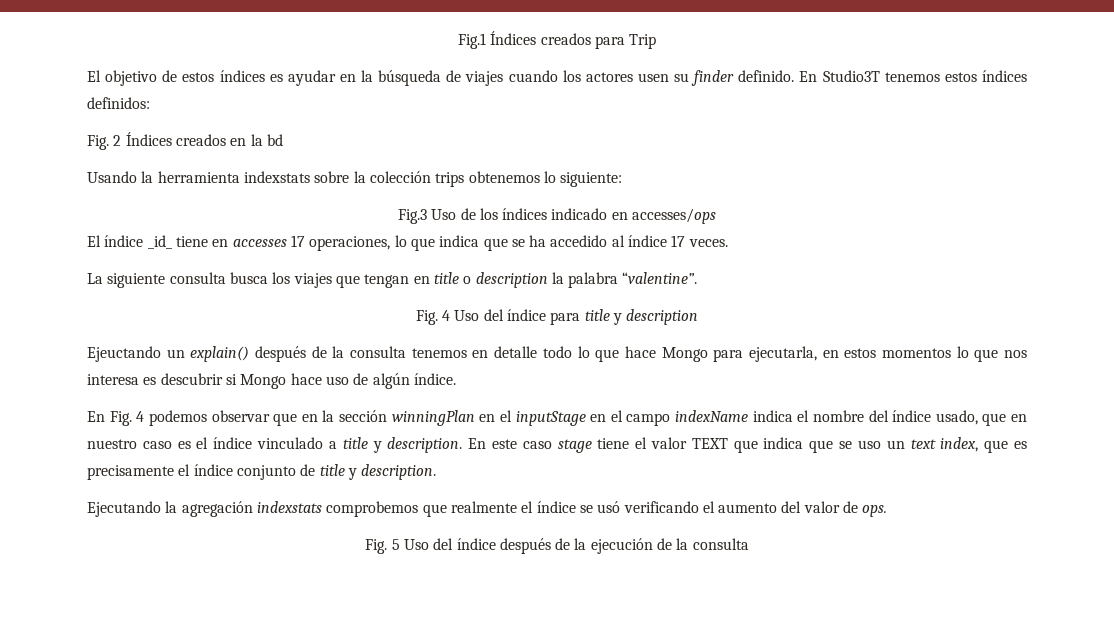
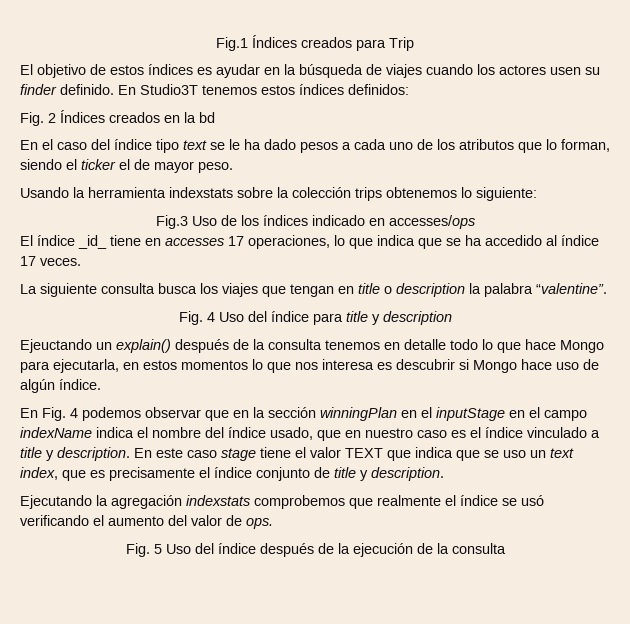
+ En el caso del índice tipo text se le ha dado pesos a cada uno de los atributos que lo forman, siendo el ticker el de mayor peso.

